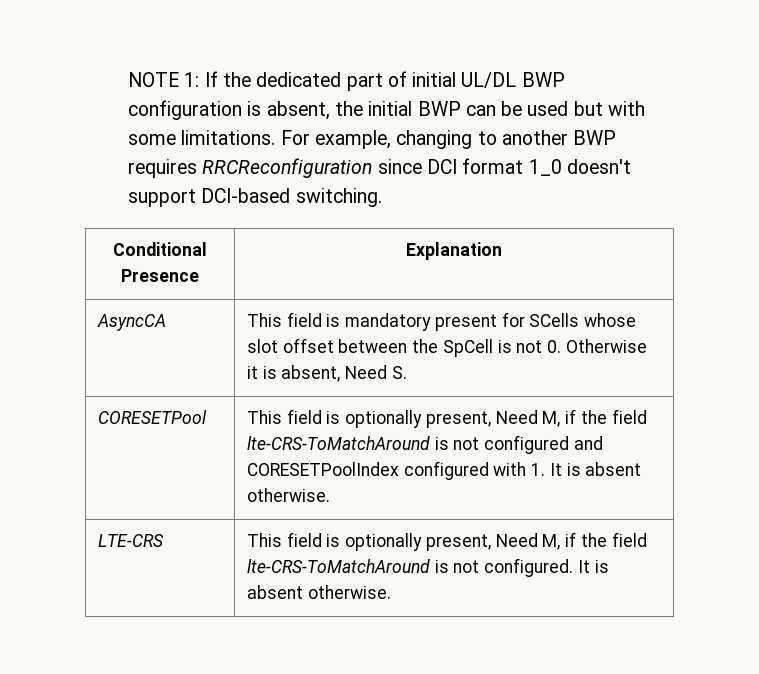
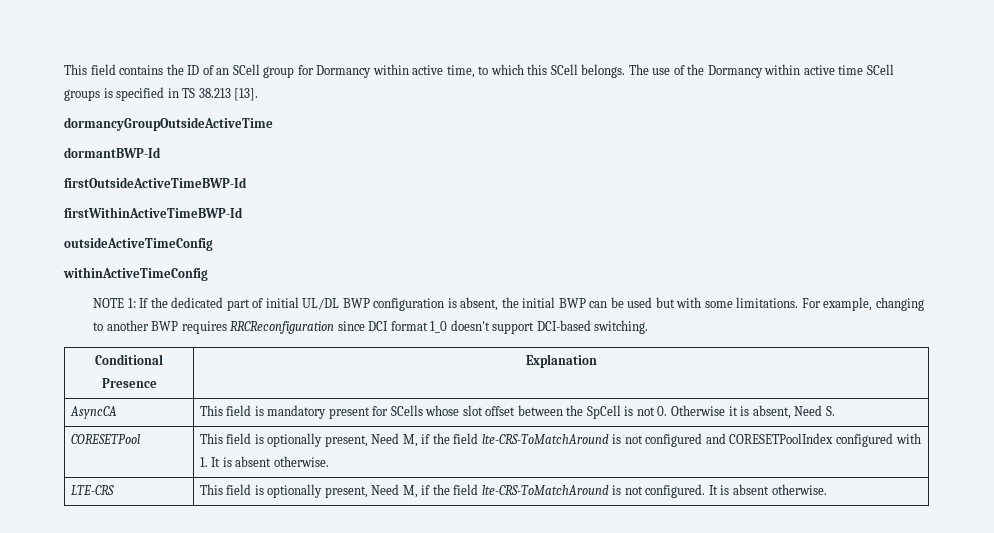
+ This field contains the ID of an SCell group for Dormancy within active time, to which this SCell belongs. The use of the Dormancy within active time SCell groups is specified in TS 38.213 [13].
+ dormancyGroupOutsideActiveTime
+ dormantBWP-Id
+ firstOutsideActiveTimeBWP-Id
+ firstWithinActiveTimeBWP-Id
+ outsideActiveTimeConfig
+ withinActiveTimeConfig

